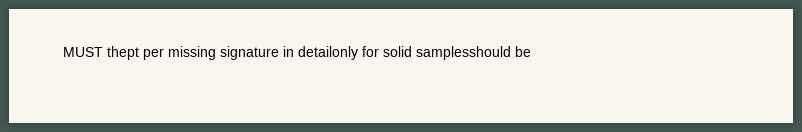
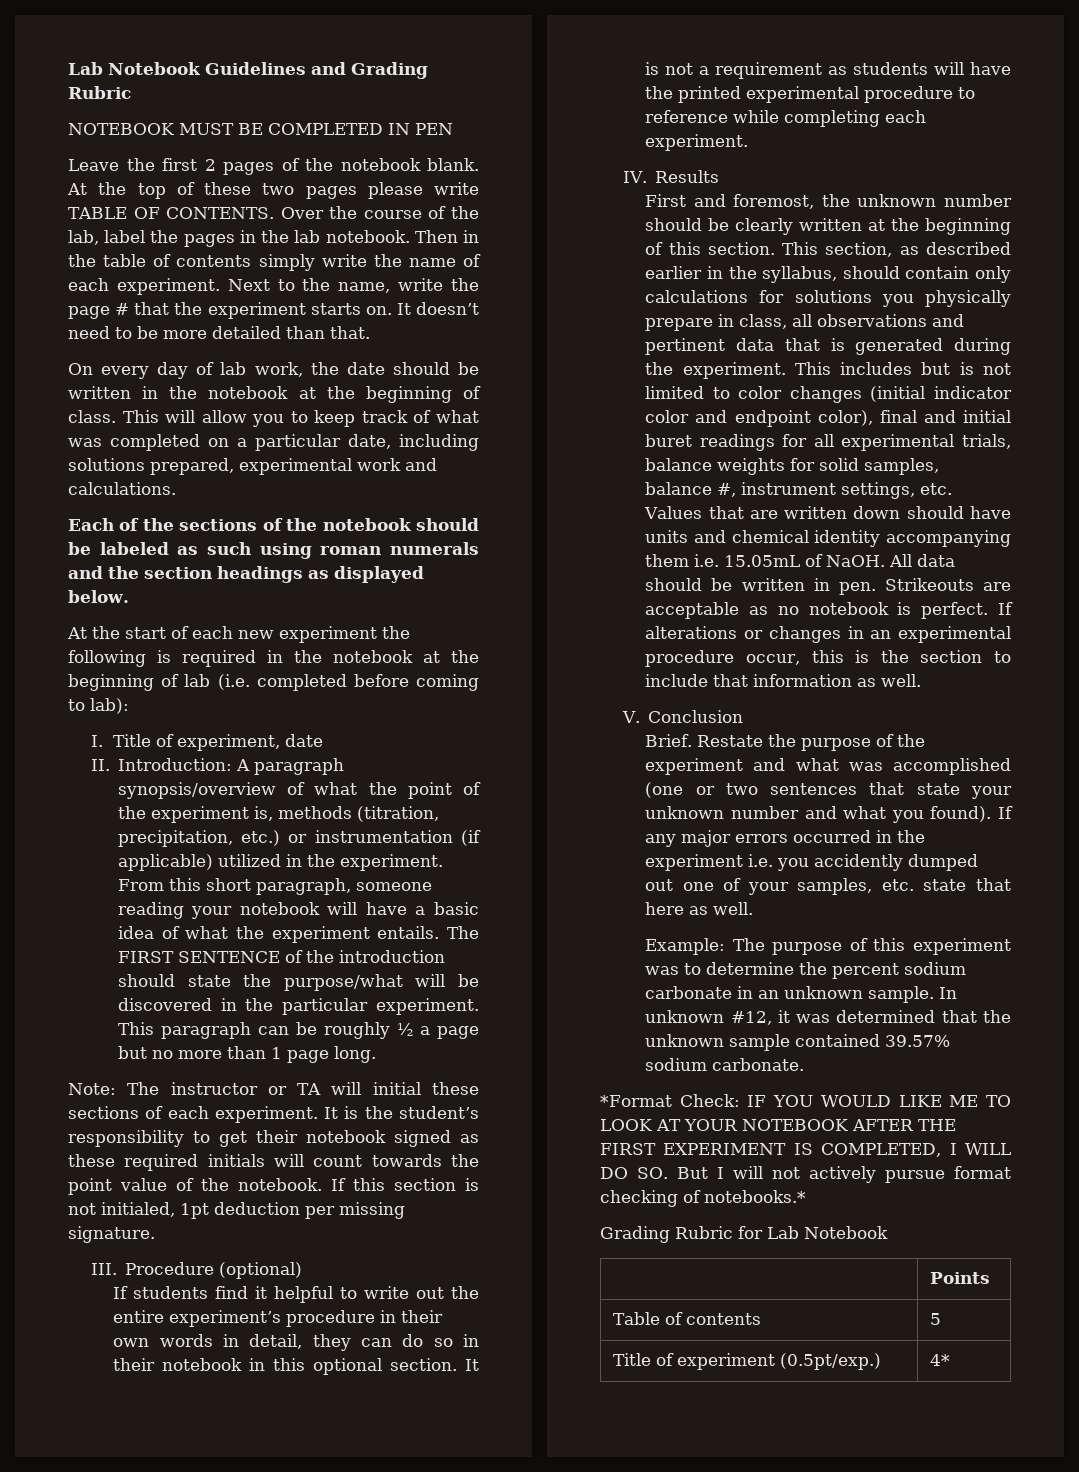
- MUST thept per missing signature in detailonly for solid samplesshould be
+ Lab Notebook Guidelines and Grading Rubric
+ NOTEBOOK MUST BE COMPLETED IN PEN
+ Leave the first 2 pages of the notebook blank. At the top of these two pages please write TABLE OF CONTENTS. Over the course of the lab, label the pages in the lab notebook. Then in the table of contents simply write the name of each experiment. Next to the name, write the page # that the experiment starts on. It doesn’t need to be more detailed than that.
+ On every day of lab work, the date should be written in the notebook at the beginning of class. This will allow you to keep track of what was completed on a particular date, including solutions prepared, experimental work and calculations.
+ Each of the sections of the notebook should be labeled as such using roman numerals and the section headings as displayed below.
+ At the start of each new experiment the following is required in the notebook at the beginning of lab (i.e. completed before coming to lab):
+ I. Title of experiment, date
+ II. Introduction: A paragraph synopsis/overview of what the point of the experiment is, methods (titration, precipitation, etc.) or instrumentation (if applicable) utilized in the experiment. From this short paragraph, someone reading your notebook will have a basic idea of what the experiment entails. The FIRST SENTENCE of the introduction should state the purpose/what will be discovered in the particular experiment. This paragraph can be roughly ½ a page but no more than 1 page long.
+ Note: The instructor or TA will initial these sections of each experiment. It is the student’s responsibility to get their notebook signed as these required initials will count towards the point value of the notebook. If this section is not initialed, 1pt deduction per missing signature.
+ III. Procedure (optional)
+ If students find it helpful to write out the entire experiment’s procedure in their own words in detail, they can do so in their notebook in this optional section. It is not a requirement as students will have the printed experimental procedure to reference while completing each experiment.
+ IV. Results
+ First and foremost, the unknown number should be clearly written at the beginning of this section. This section, as described earlier in the syllabus, should contain only calculations for solutions you physically prepare in class, all observations and pertinent data that is generated during the experiment. This includes but is not limited to color changes (initial indicator color and endpoint color), final and initial buret readings for all experimental trials, balance weights for solid samples, balance #, instrument settings, etc. Values that are written down should have units and chemical identity accompanying them i.e. 15.05mL of NaOH. All data should be written in pen. Strikeouts are acceptable as no notebook is perfect. If alterations or changes in an experimental procedure occur, this is the section to include that information as well.
+ V. Conclusion
+ Brief. Restate the purpose of the experiment and what was accomplished (one or two sentences that state your unknown number and what you found). If any major errors occurred in the experiment i.e. you accidently dumped out one of your samples, etc. state that here as well.
+ Example: The purpose of this experiment was to determine the percent sodium carbonate in an unknown sample. In unknown #12, it was determined that the unknown sample contained 39.57% sodium carbonate.
+ *Format Check: IF YOU WOULD LIKE ME TO LOOK AT YOUR NOTEBOOK AFTER THE FIRST EXPERIMENT IS COMPLETED, I WILL DO SO. But I will not actively pursue format checking of notebooks.*
+ Grading Rubric for Lab Notebook
+ | Points
+ Table of contents | 5
+ Title of experiment (0.5pt/exp.) | 4*

